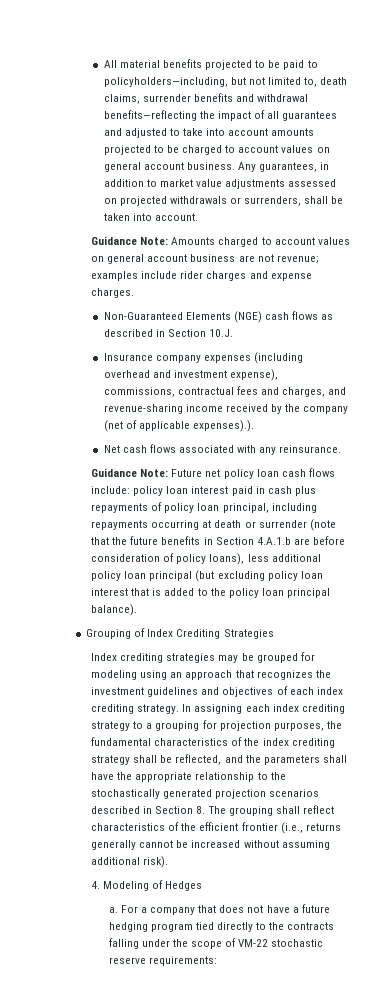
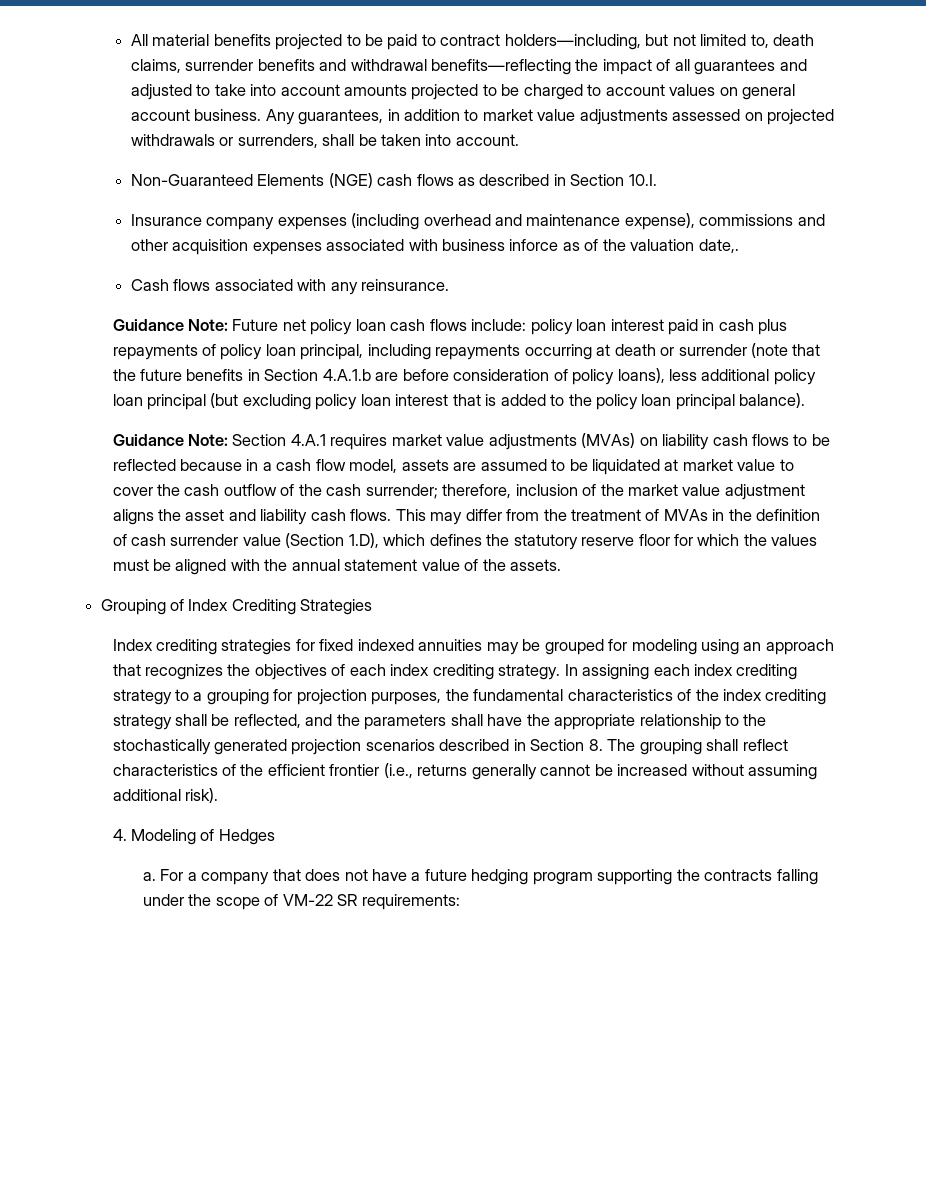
- All material benefits projected to be paid to policyholders—including, but not limited to, death claims, surrender benefits and withdrawal benefits—reflecting the impact of all guarantees and adjusted to take into account amounts projected to be charged to account values on general account business.
+ All material benefits projected to be paid to contract holders—including, but not limited to, death claims, surrender benefits and withdrawal benefits—reflecting the impact of all guarantees and adjusted to take into account amounts projected to be charged to account values on general account business.
- Guidance Note: Amounts charged to account values on general account business are not revenue; examples include rider charges and expense charges.
- Non-Guaranteed Elements (NGE) cash flows as described in Section 10.J.
+ Non-Guaranteed Elements (NGE) cash flows as described in Section 10.I.
- Insurance company expenses (including overhead and investment expense), commissions, contractual fees and charges, and revenue-sharing income received by the company (net of applicable expenses).).
- Net cash flows associated with any reinsurance.
+ Insurance company expenses (including overhead and maintenance expense), commissions and other acquisition expenses associated with business inforce as of the valuation date,.
+ Cash flows associated with any reinsurance.
+ Guidance Note: Section 4.A.1 requires market value adjustments (MVAs) on liability cash flows to be reflected because in a cash flow model, assets are assumed to be liquidated at market value to cover the cash outflow of the cash surrender; therefore, inclusion of the market value adjustment aligns the asset and liability cash flows. This may differ from the treatment of MVAs in the definition of cash surrender value (Section 1.D), which defines the statutory reserve floor for which the values must be aligned with the annual statement value of the assets.
- Index crediting strategies may be grouped for modeling using an approach that recognizes the investment guidelines and objectives of each index crediting strategy.
+ Index crediting strategies for fixed indexed annuities may be grouped for modeling using an approach that recognizes the objectives of each index crediting strategy.
- For a company that does not have a future hedging program tied directly to the contracts falling under the scope of VM-22 stochastic reserve requirements:
+ For a company that does not have a future hedging program supporting the contracts falling under the scope of VM-22 SR requirements:

